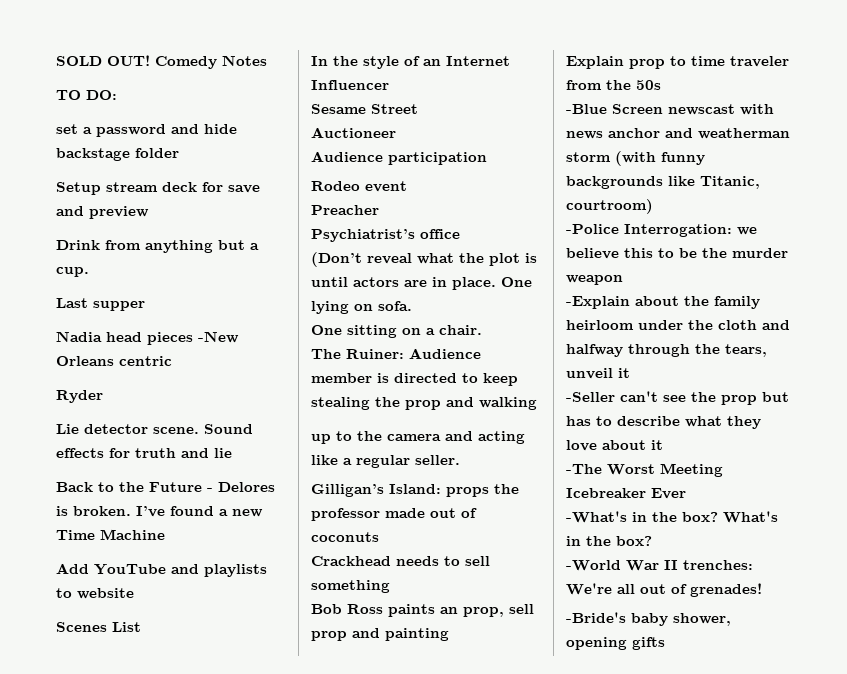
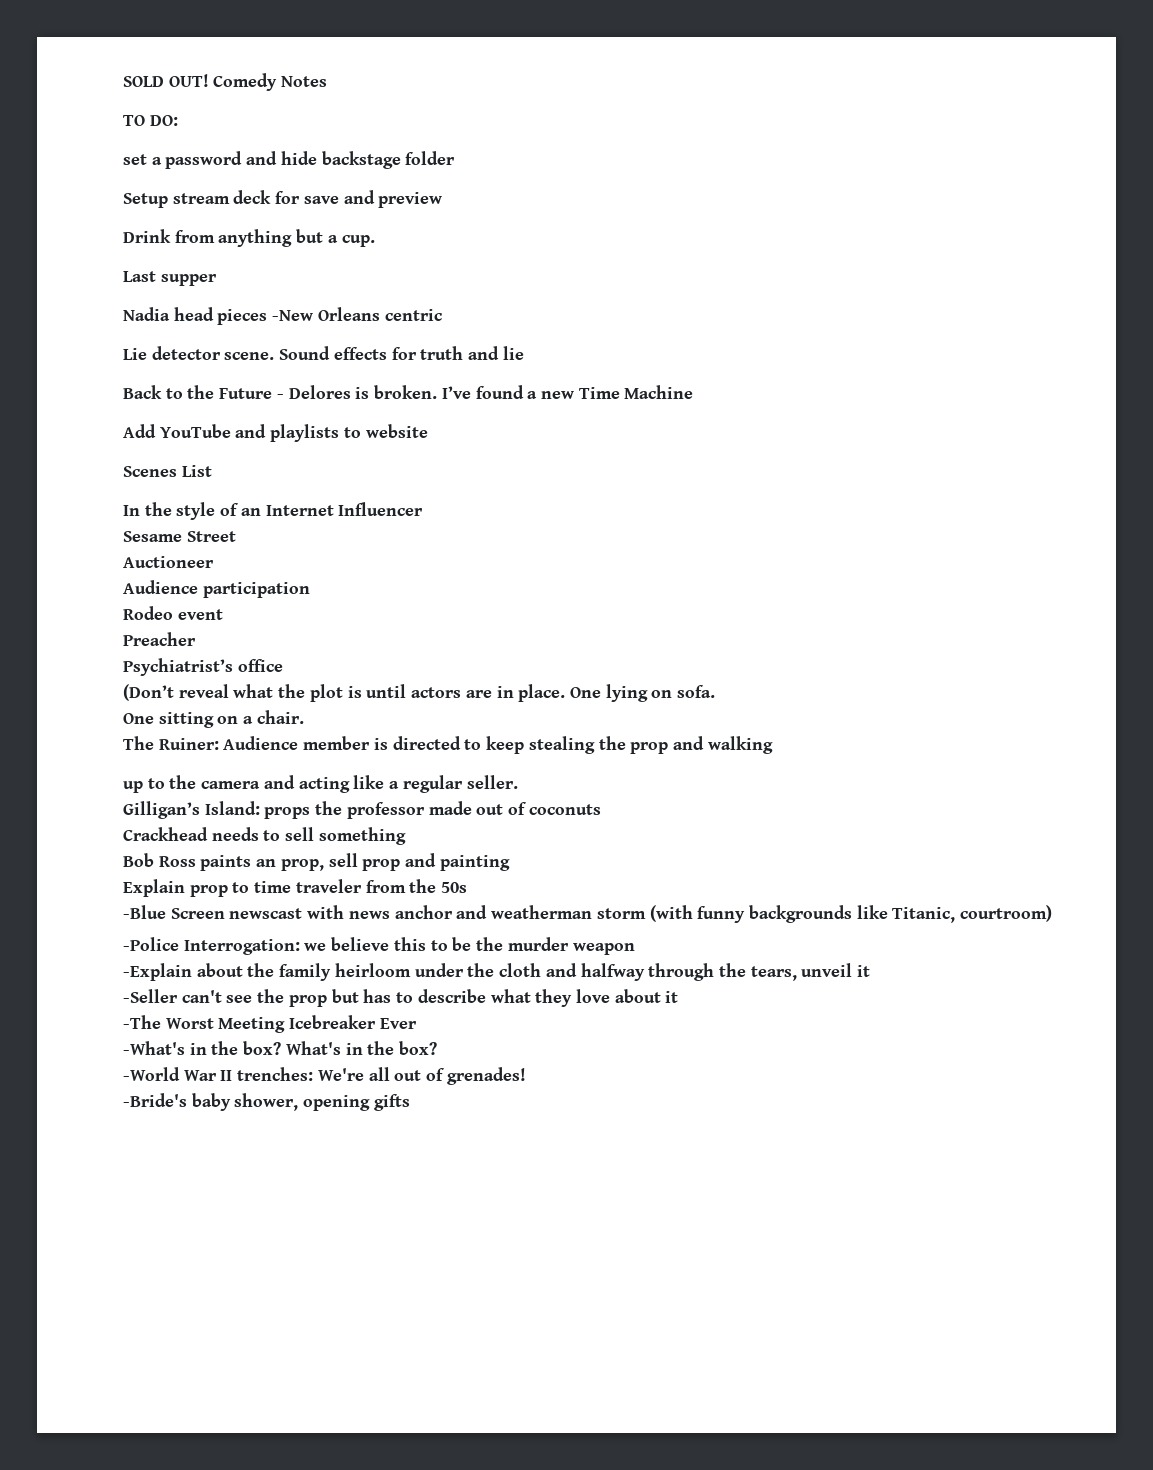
- Ryder

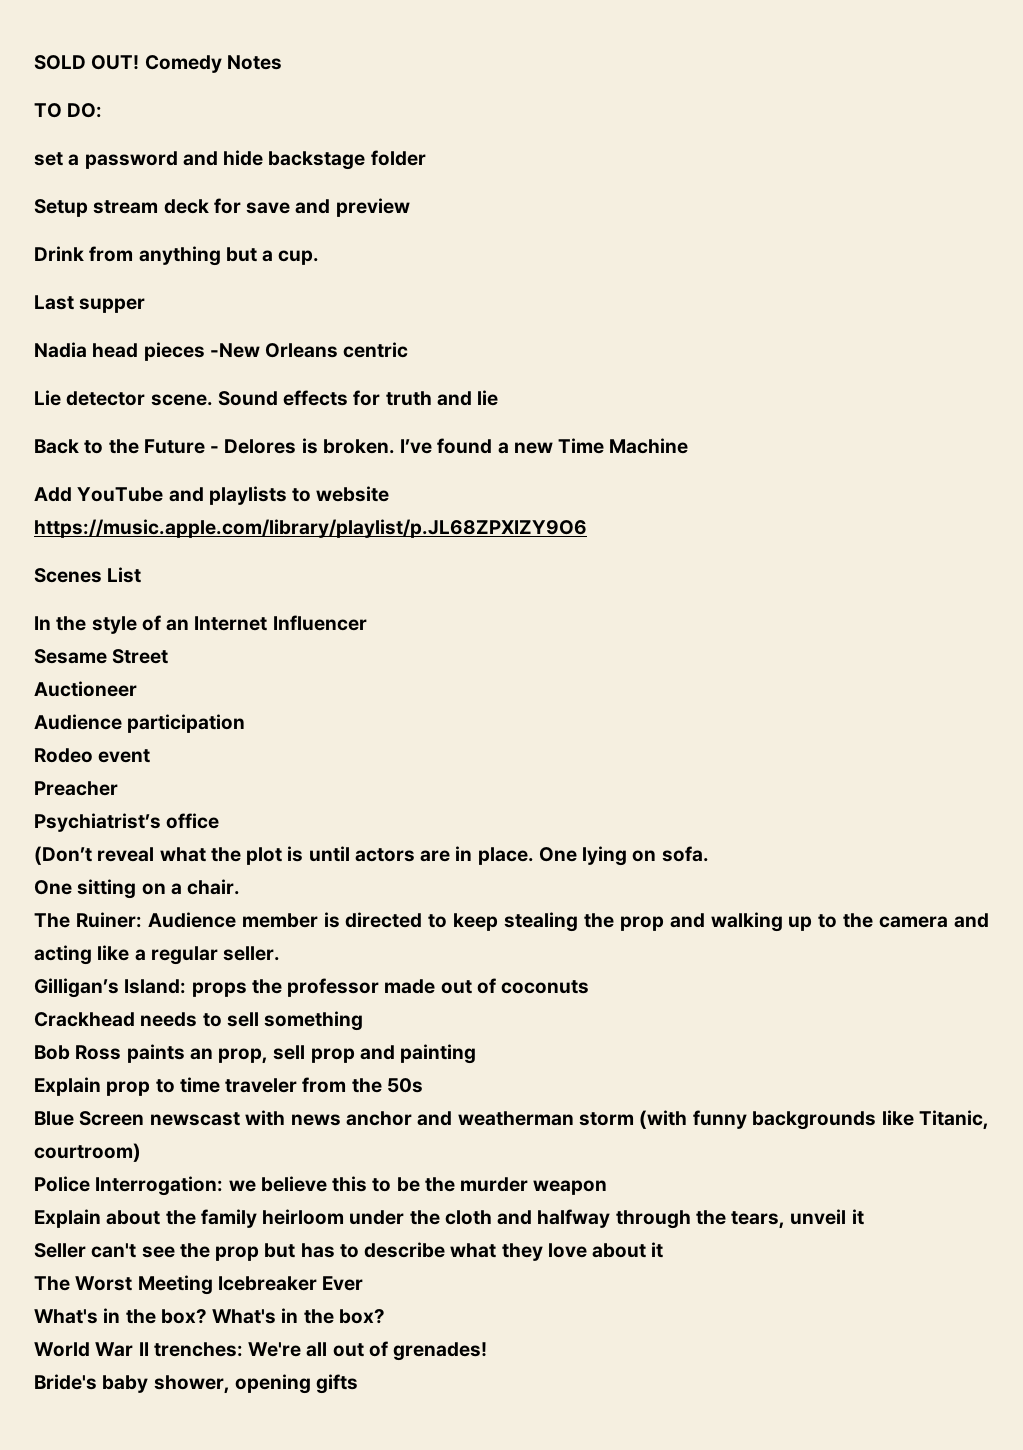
+ https://music.apple.com/library/playlist/p.JL68ZPXIZY9O6
- The Ruiner: Audience member is directed to keep stealing the prop and walking
- up to the camera and acting like a regular seller.
+ The Ruiner: Audience member is directed to keep stealing the prop and walking up to the camera and acting like a regular seller.
- -Blue Screen newscast with news anchor and weatherman storm (with funny backgrounds like Titanic, courtroom)
+ Blue Screen newscast with news anchor and weatherman storm (with funny backgrounds like Titanic, courtroom)
- -Police Interrogation: we believe this to be the murder weapon
+ Police Interrogation: we believe this to be the murder weapon
- -Explain about the family heirloom under the cloth and halfway through the tears, unveil it
+ Explain about the family heirloom under the cloth and halfway through the tears, unveil it
- -Seller can't see the prop but has to describe what they love about it
+ Seller can't see the prop but has to describe what they love about it
- -The Worst Meeting Icebreaker Ever
- -What's in the box?
+ The Worst Meeting Icebreaker Ever
+ What's in the box?
- -World War II trenches: We're all out of grenades!
+ World War II trenches: We're all out of grenades!
- -Bride's baby shower, opening gifts
+ Bride's baby shower, opening gifts

